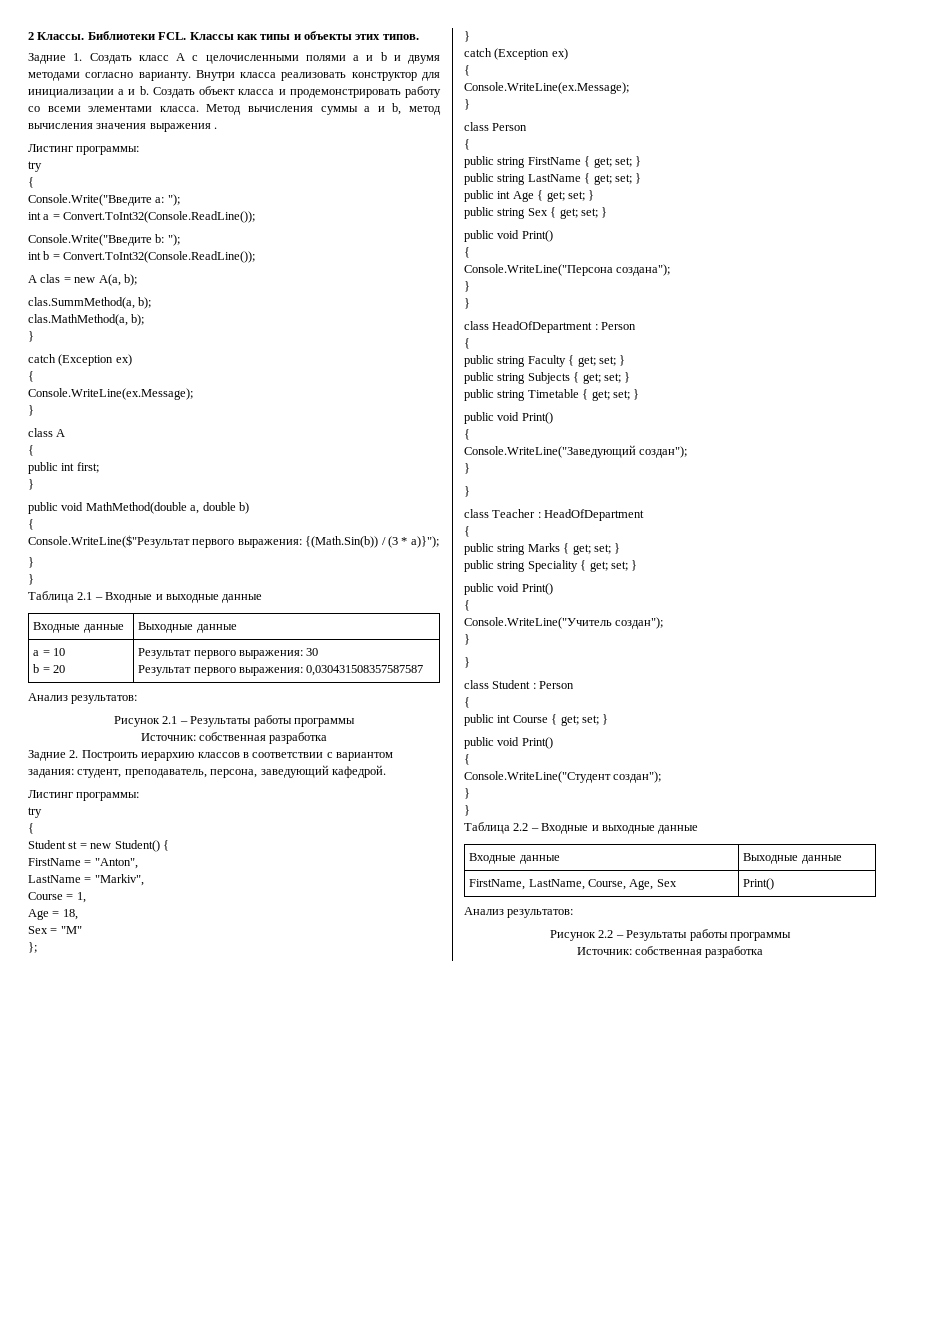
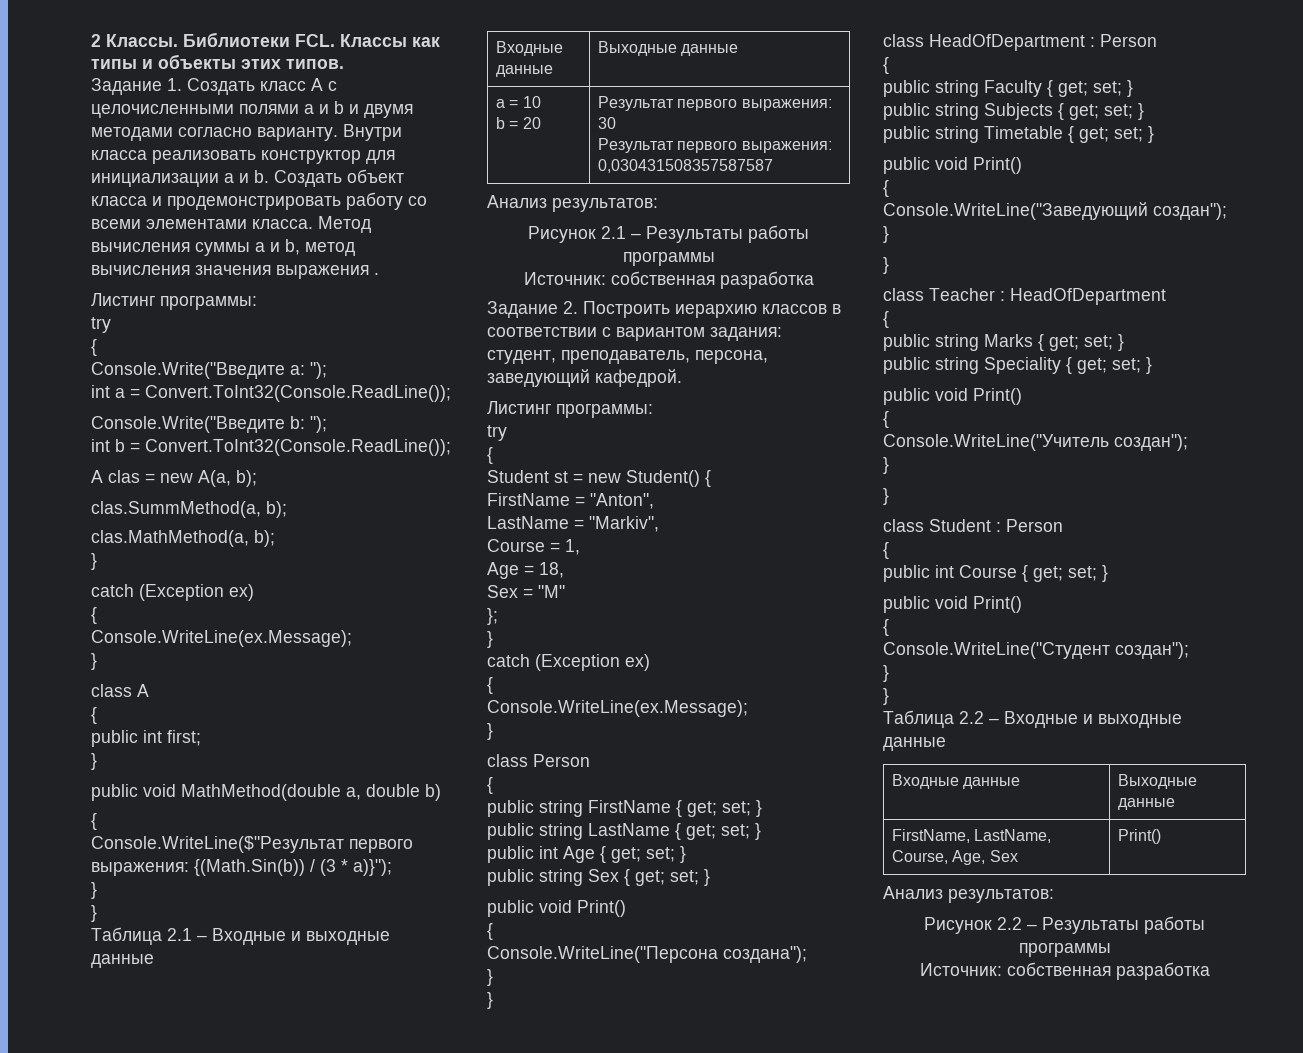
- Задние 1. Создать класс А с целочисленными полями а и b и двумя методами согласно варианту.
+ Задание 1. Создать класс А с целочисленными полями а и b и двумя методами согласно варианту.
- Задние 2. Построить иерархию классов в соответствии с вариантом задания: cтудент, преподаватель, персона, заведующий кафедрой.
+ Задание 2. Построить иерархию классов в соответствии с вариантом задания: cтудент, преподаватель, персона, заведующий кафедрой.

